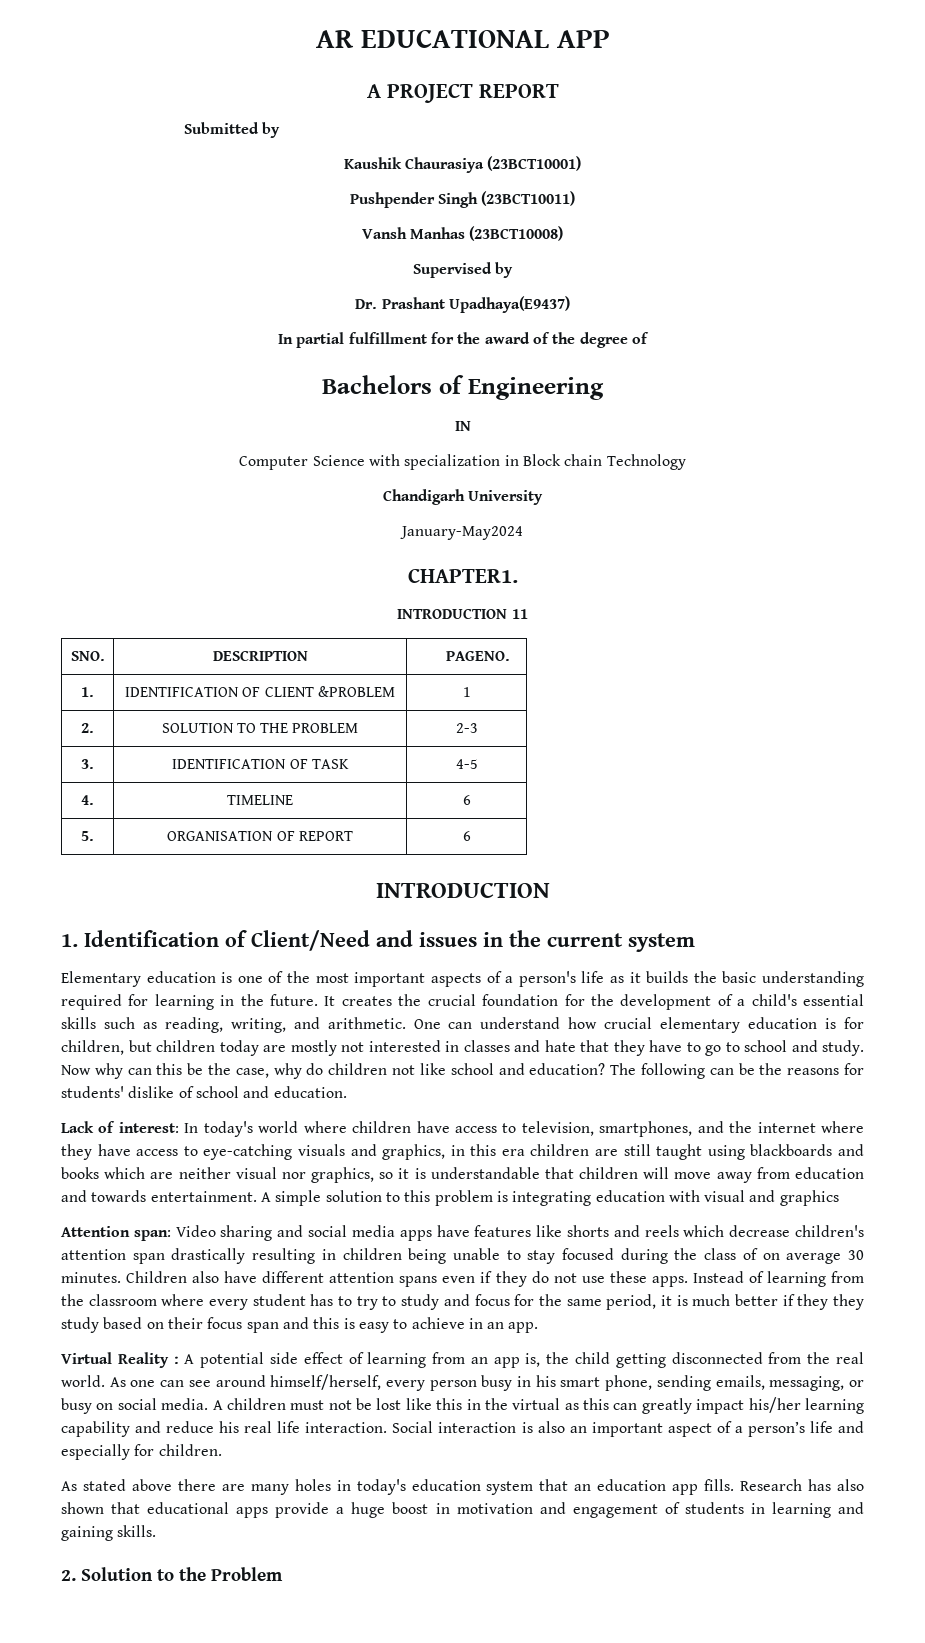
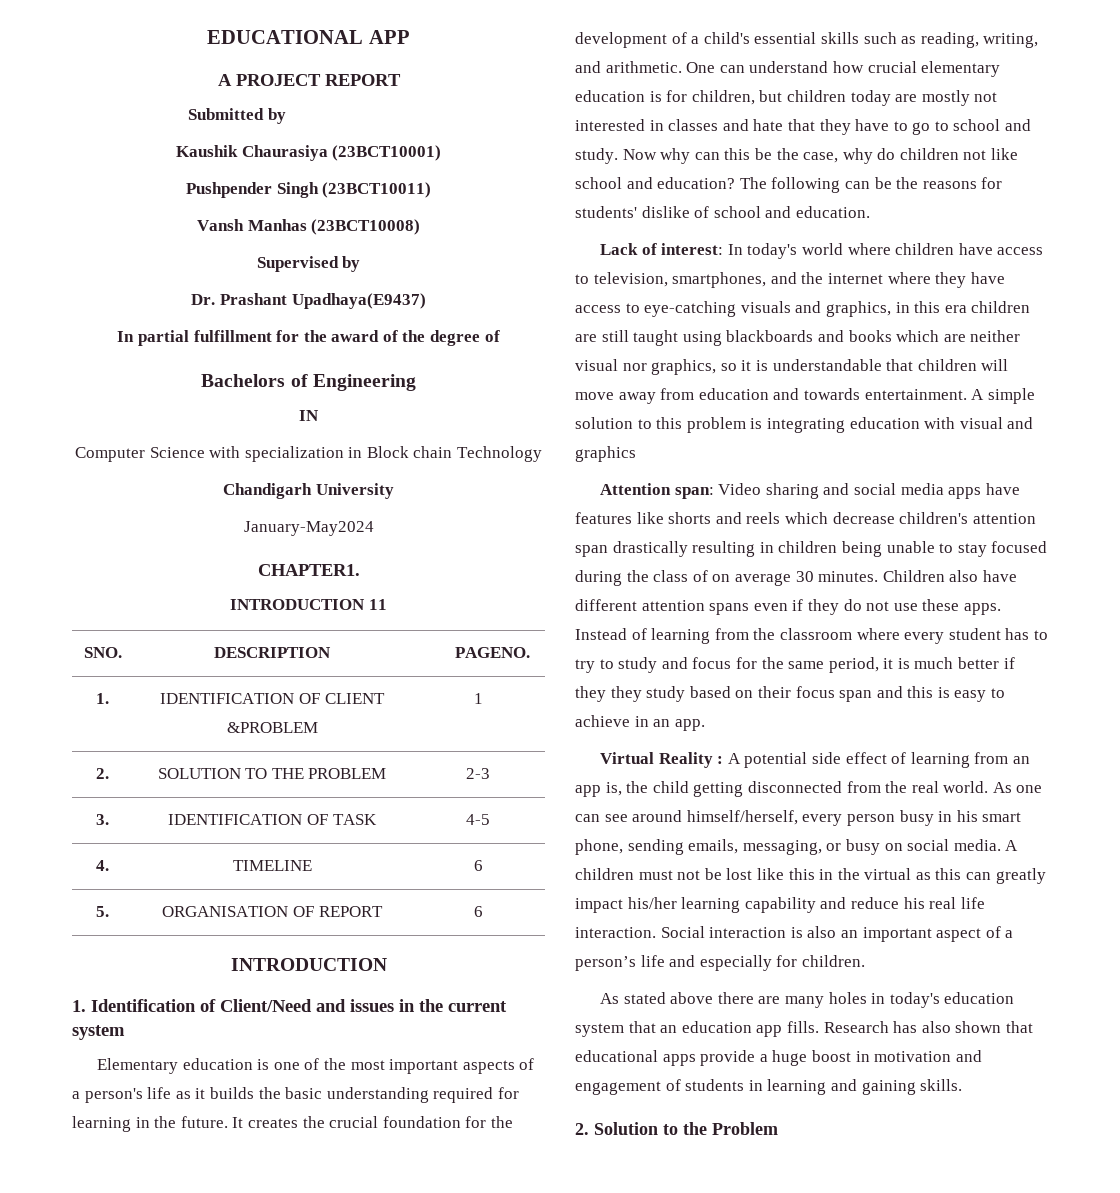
- AR EDUCATIONAL APP
+ EDUCATIONAL APP

